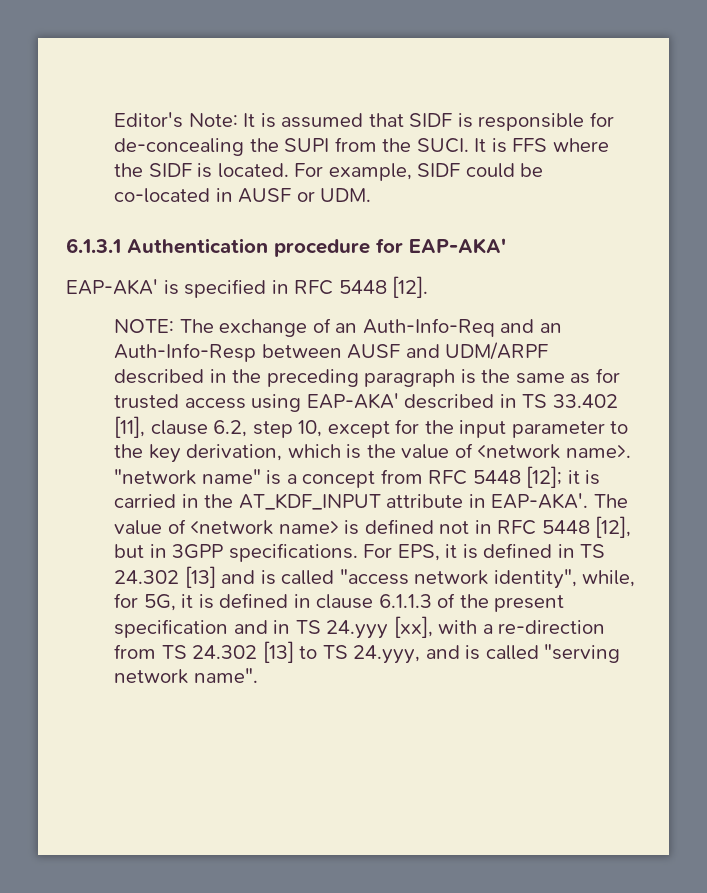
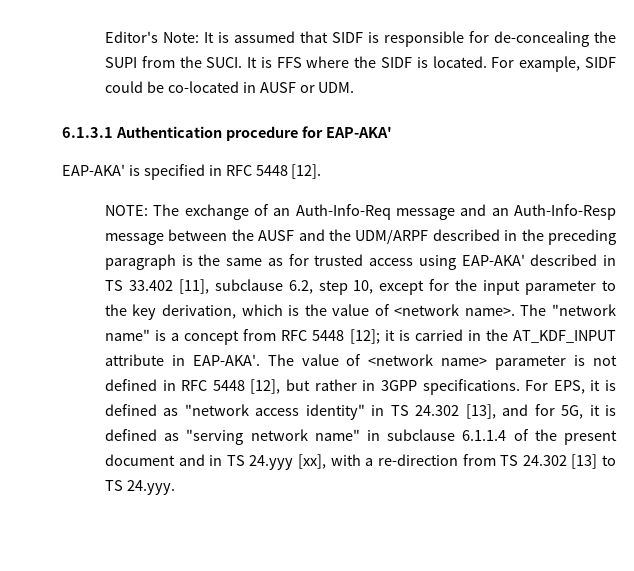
- NOTE: The exchange of an Auth-Info-Req and an Auth-Info-Resp between AUSF and UDM/ARPF described in the preceding paragraph is the same as for trusted access using EAP-AKA' described in TS 33.402 [11], clause 6.2, step 10, except for the input parameter to the key derivation, which is the value of <network name>.
+ NOTE: The exchange of an Auth-Info-Req message and an Auth-Info-Resp message between the AUSF and the UDM/ARPF described in the preceding paragraph is the same as for trusted access using EAP-AKA' described in TS 33.402 [11], subclause 6.2, step 10, except for the input parameter to the key derivation, which is the value of <network name>.
- "network name" is a concept from RFC 5448 [12]; it is carried in the AT_KDF_INPUT attribute in EAP-AKA'.
+ The "network name" is a concept from RFC 5448 [12]; it is carried in the AT_KDF_INPUT attribute in EAP-AKA'.
- The value of <network name> is defined not in RFC 5448 [12], but in 3GPP specifications.
+ The value of <network name> parameter is not defined in RFC 5448 [12], but rather in 3GPP specifications.
- For EPS, it is defined in TS 24.302 [13] and is called "access network identity", while, for 5G, it is defined in clause 6.1.1.3 of the present specification and in TS 24.yyy [xx], with a re-direction from TS 24.302 [13] to TS 24.yyy, and is called "serving network name".
+ For EPS, it is defined as "network access identity" in TS 24.302 [13], and for 5G, it is defined as "serving network name" in subclause 6.1.1.4 of the present document and in TS 24.yyy [xx], with a re-direction from TS 24.302 [13] to TS 24.yyy.

